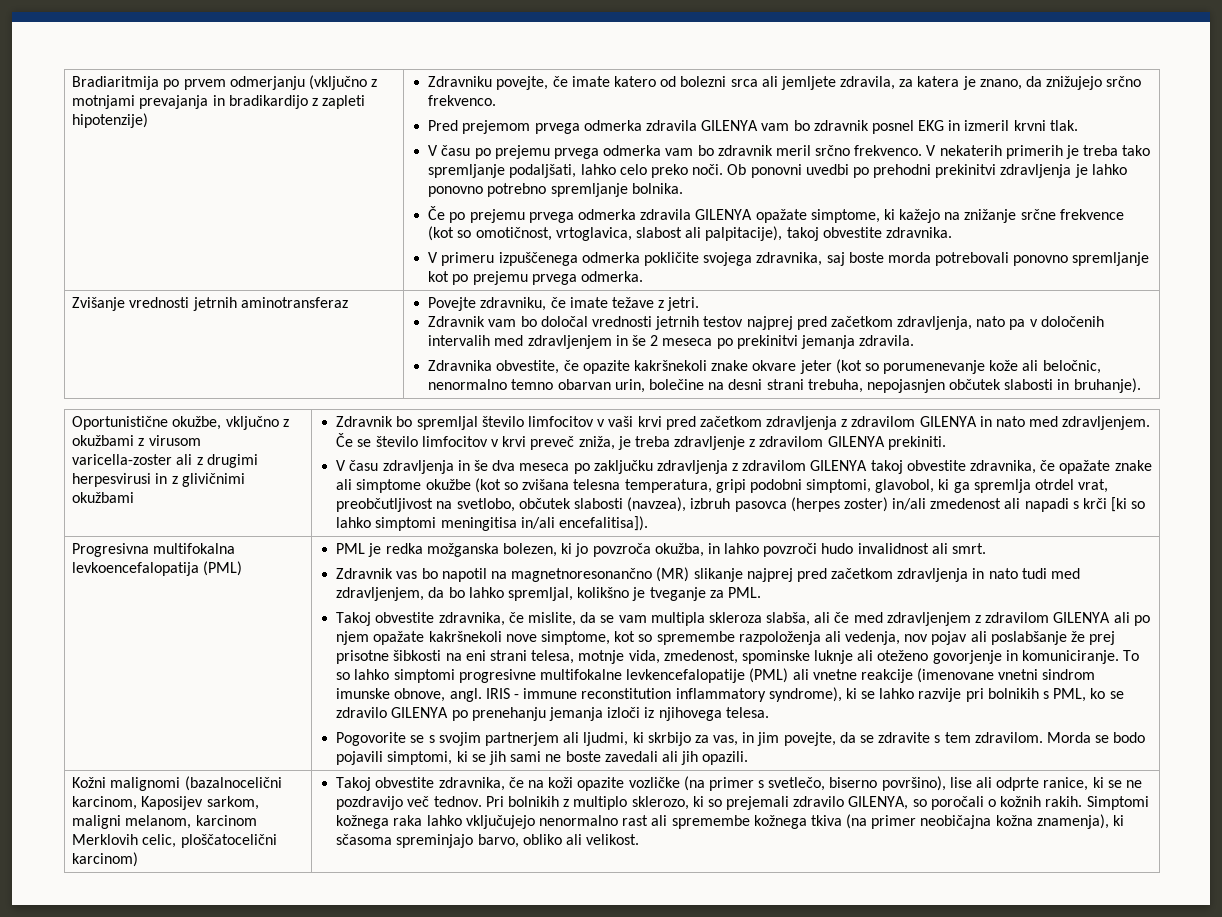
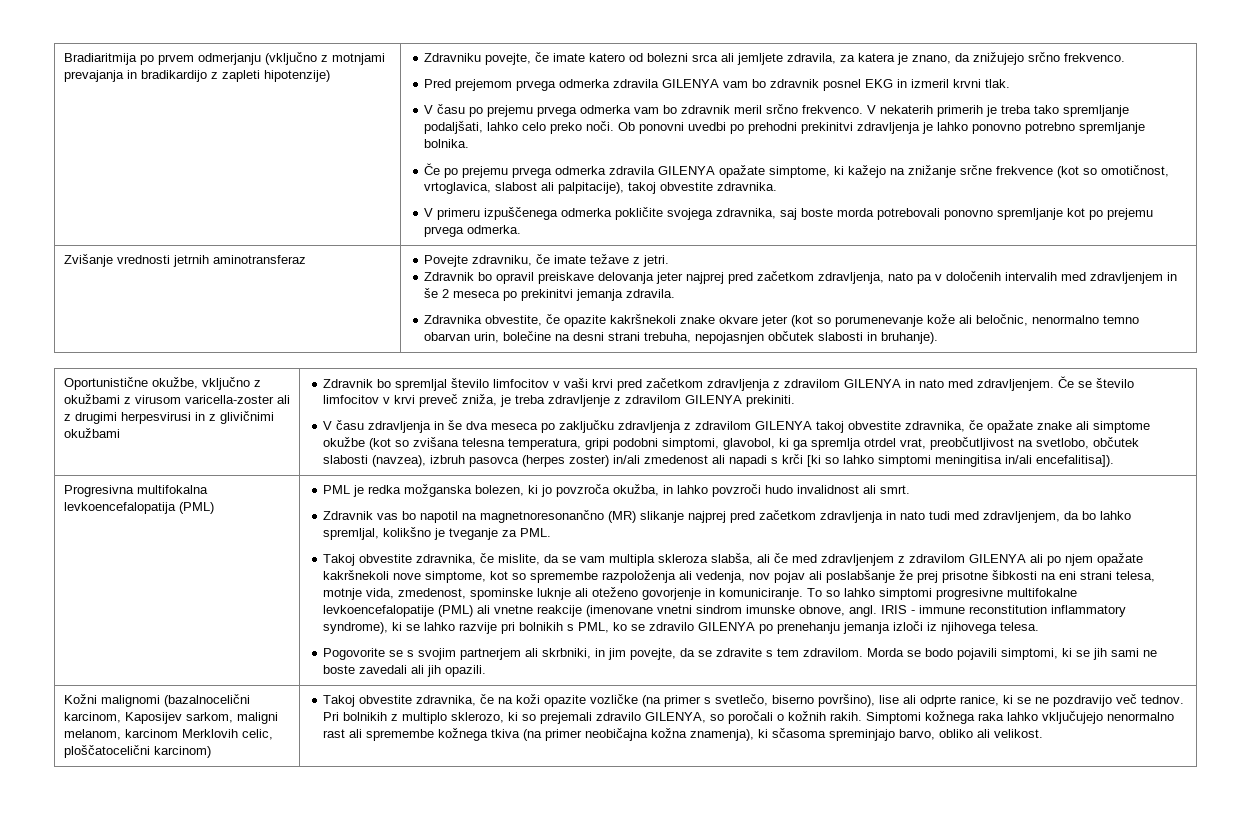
- Zdravnik vam bo določal vrednosti jetrnih testov najprej pred začetkom zdravljenja, nato pa v določenih intervalih med zdravljenjem in še 2 meseca po prekinitvi jemanja zdravila.
+ Zdravnik bo opravil preiskave delovanja jeter najprej pred začetkom zdravljenja, nato pa v določenih intervalih med zdravljenjem in še 2 meseca po prekinitvi jemanja zdravila.
- To so lahko simptomi progresivne multifokalne levkencefalopatije (PML) ali vnetne reakcije (imenovane vnetni sindrom imunske obnove, angl.
+ To so lahko simptomi progresivne multifokalne levkoencefalopatije (PML) ali vnetne reakcije (imenovane vnetni sindrom imunske obnove, angl.
- Pogovorite se s svojim partnerjem ali ljudmi, ki skrbijo za vas, in jim povejte, da se zdravite s tem zdravilom.
+ Pogovorite se s svojim partnerjem ali skrbniki, in jim povejte, da se zdravite s tem zdravilom.

